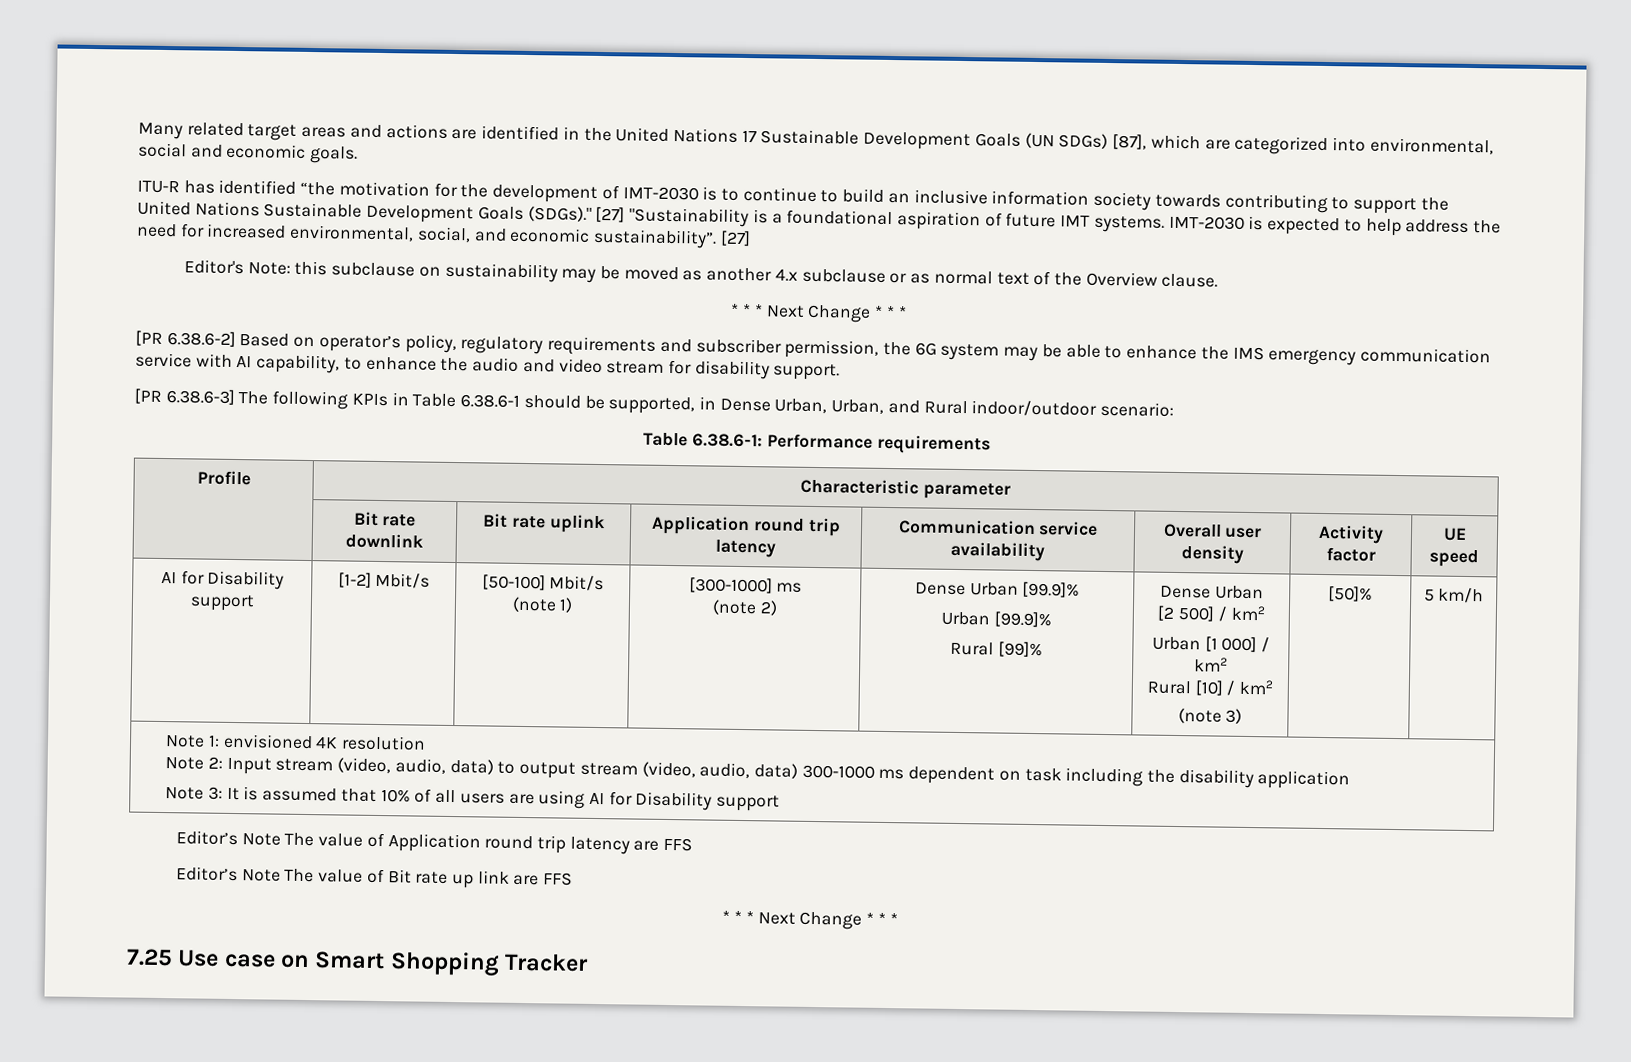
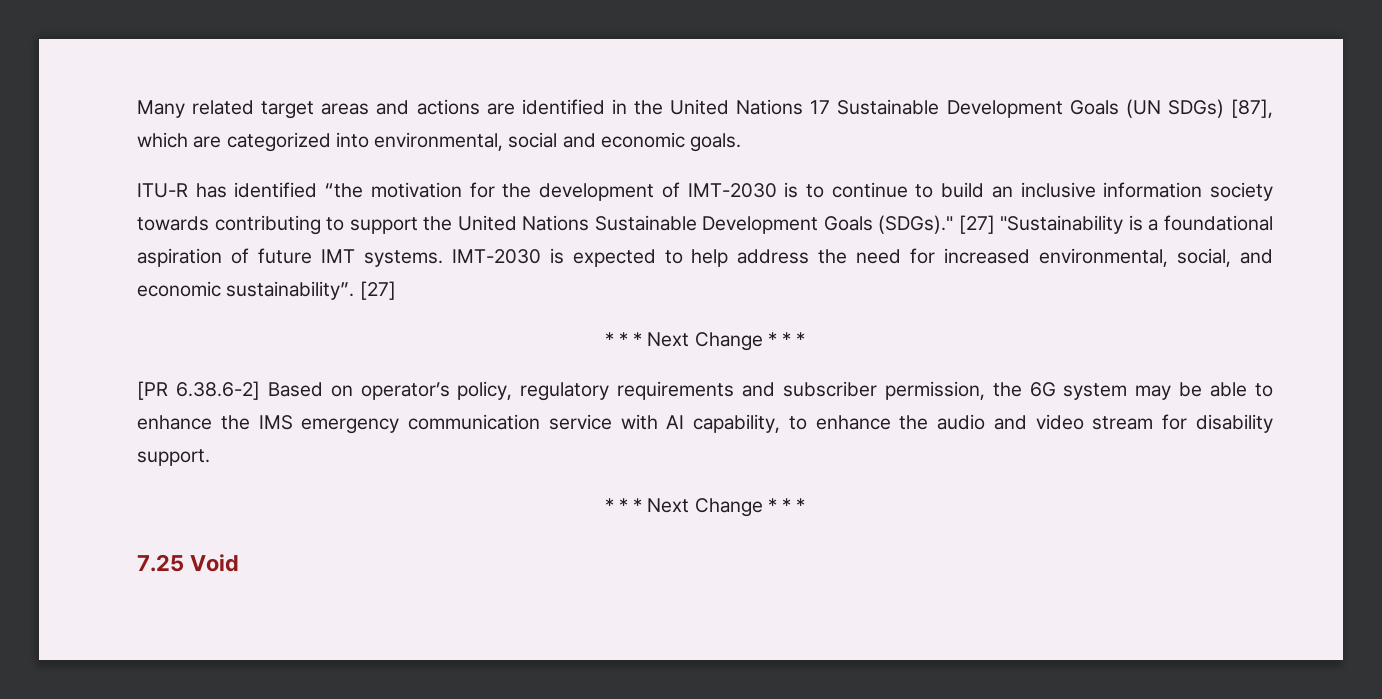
- Editor's Note: this subclause on sustainability may be moved as another 4.x subclause or as normal text of the Overview clause.
- [PR 6.38.6-3] The following KPIs in Table 6.38.6-1 should be supported, in Dense Urban, Urban, and Rural indoor/outdoor scenario:
- Table 6.38.6-1: Performance requirements
- Profile | Characteristic parameter
- | Bit rate downlink | Bit rate uplink | Application round trip latency | Communication service availability | Overall user density | Activity factor | UE speed
- AI for Disability support | [1-2] Mbit/s | [50-100] Mbit/s (note 1) | [300-1000] ms
- (note 2) | Dense Urban [99.9]%
- Urban [99.9]%
- Rural [99]% | Dense Urban
- [2 500] / km2
- Urban [1 000] / km2
- Rural [10] / km2
- (note 3) | [50]% | 5 km/h
- Note 1: envisioned 4K resolution
- Note 2: Input stream (video, audio, data) to output stream (video, audio, data) 300-1000 ms dependent on task including the disability application
- Note 3: It is assumed that 10% of all users are using AI for Disability support
- Editor’s Note The value of Application round trip latency are FFS
- Editor’s Note The value of Bit rate up link are FFS
- 7.25 Use case on Smart Shopping Tracker
+ 7.25 Void

